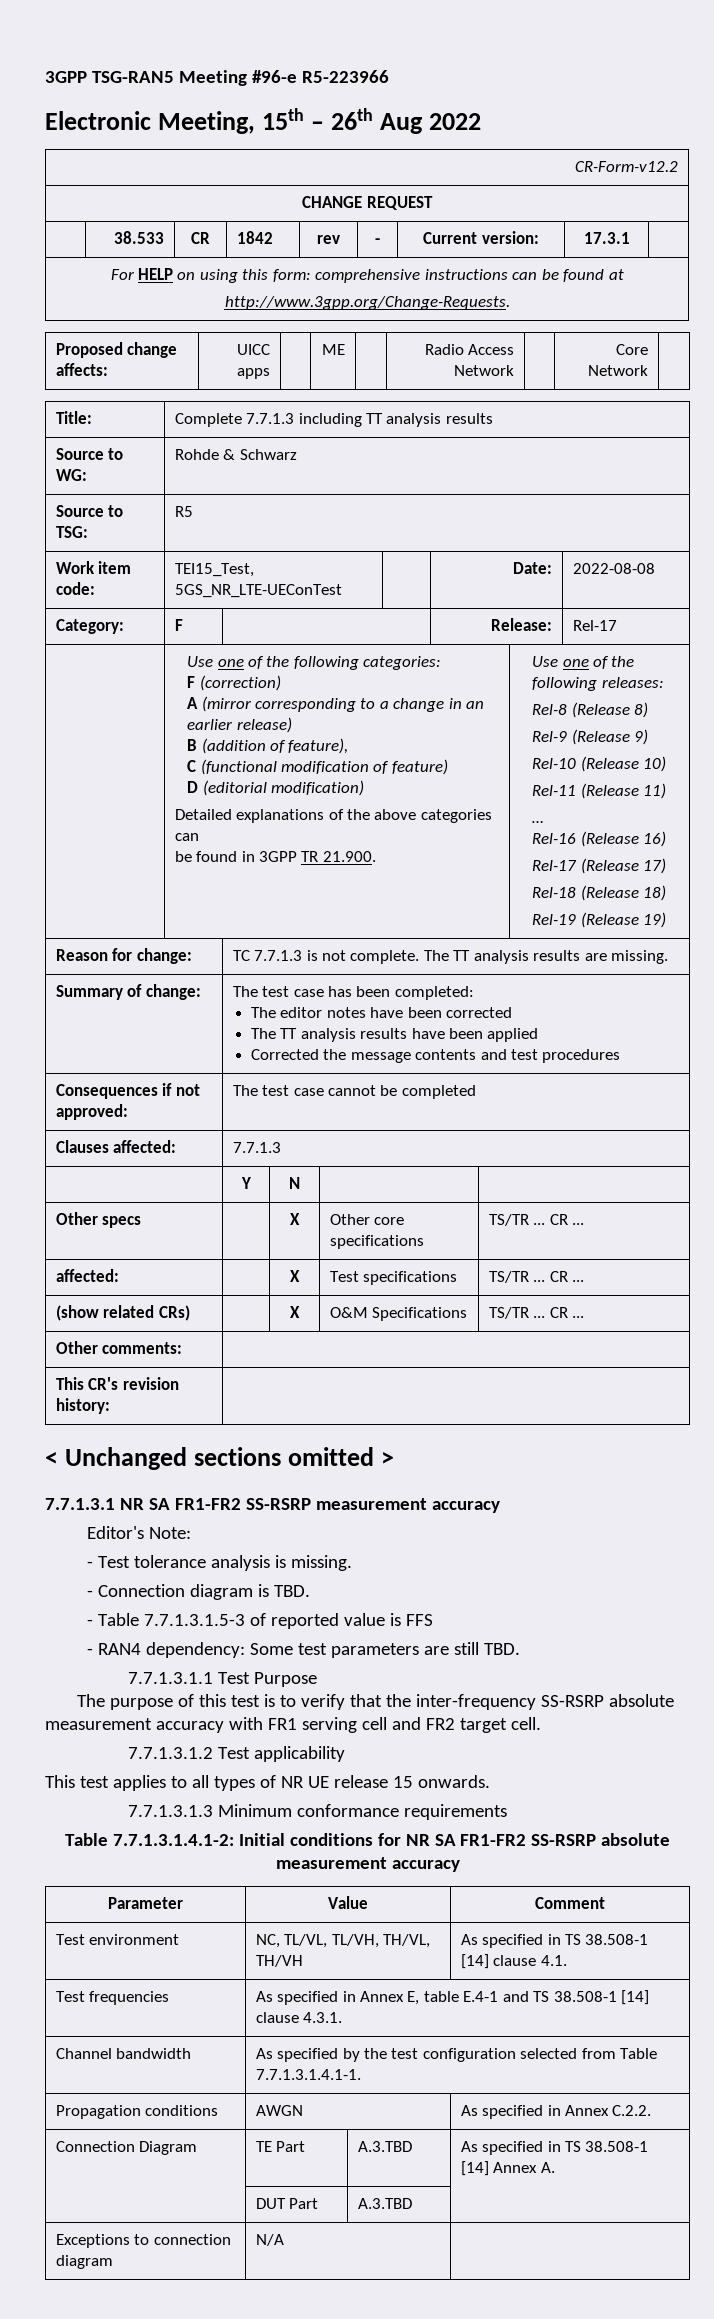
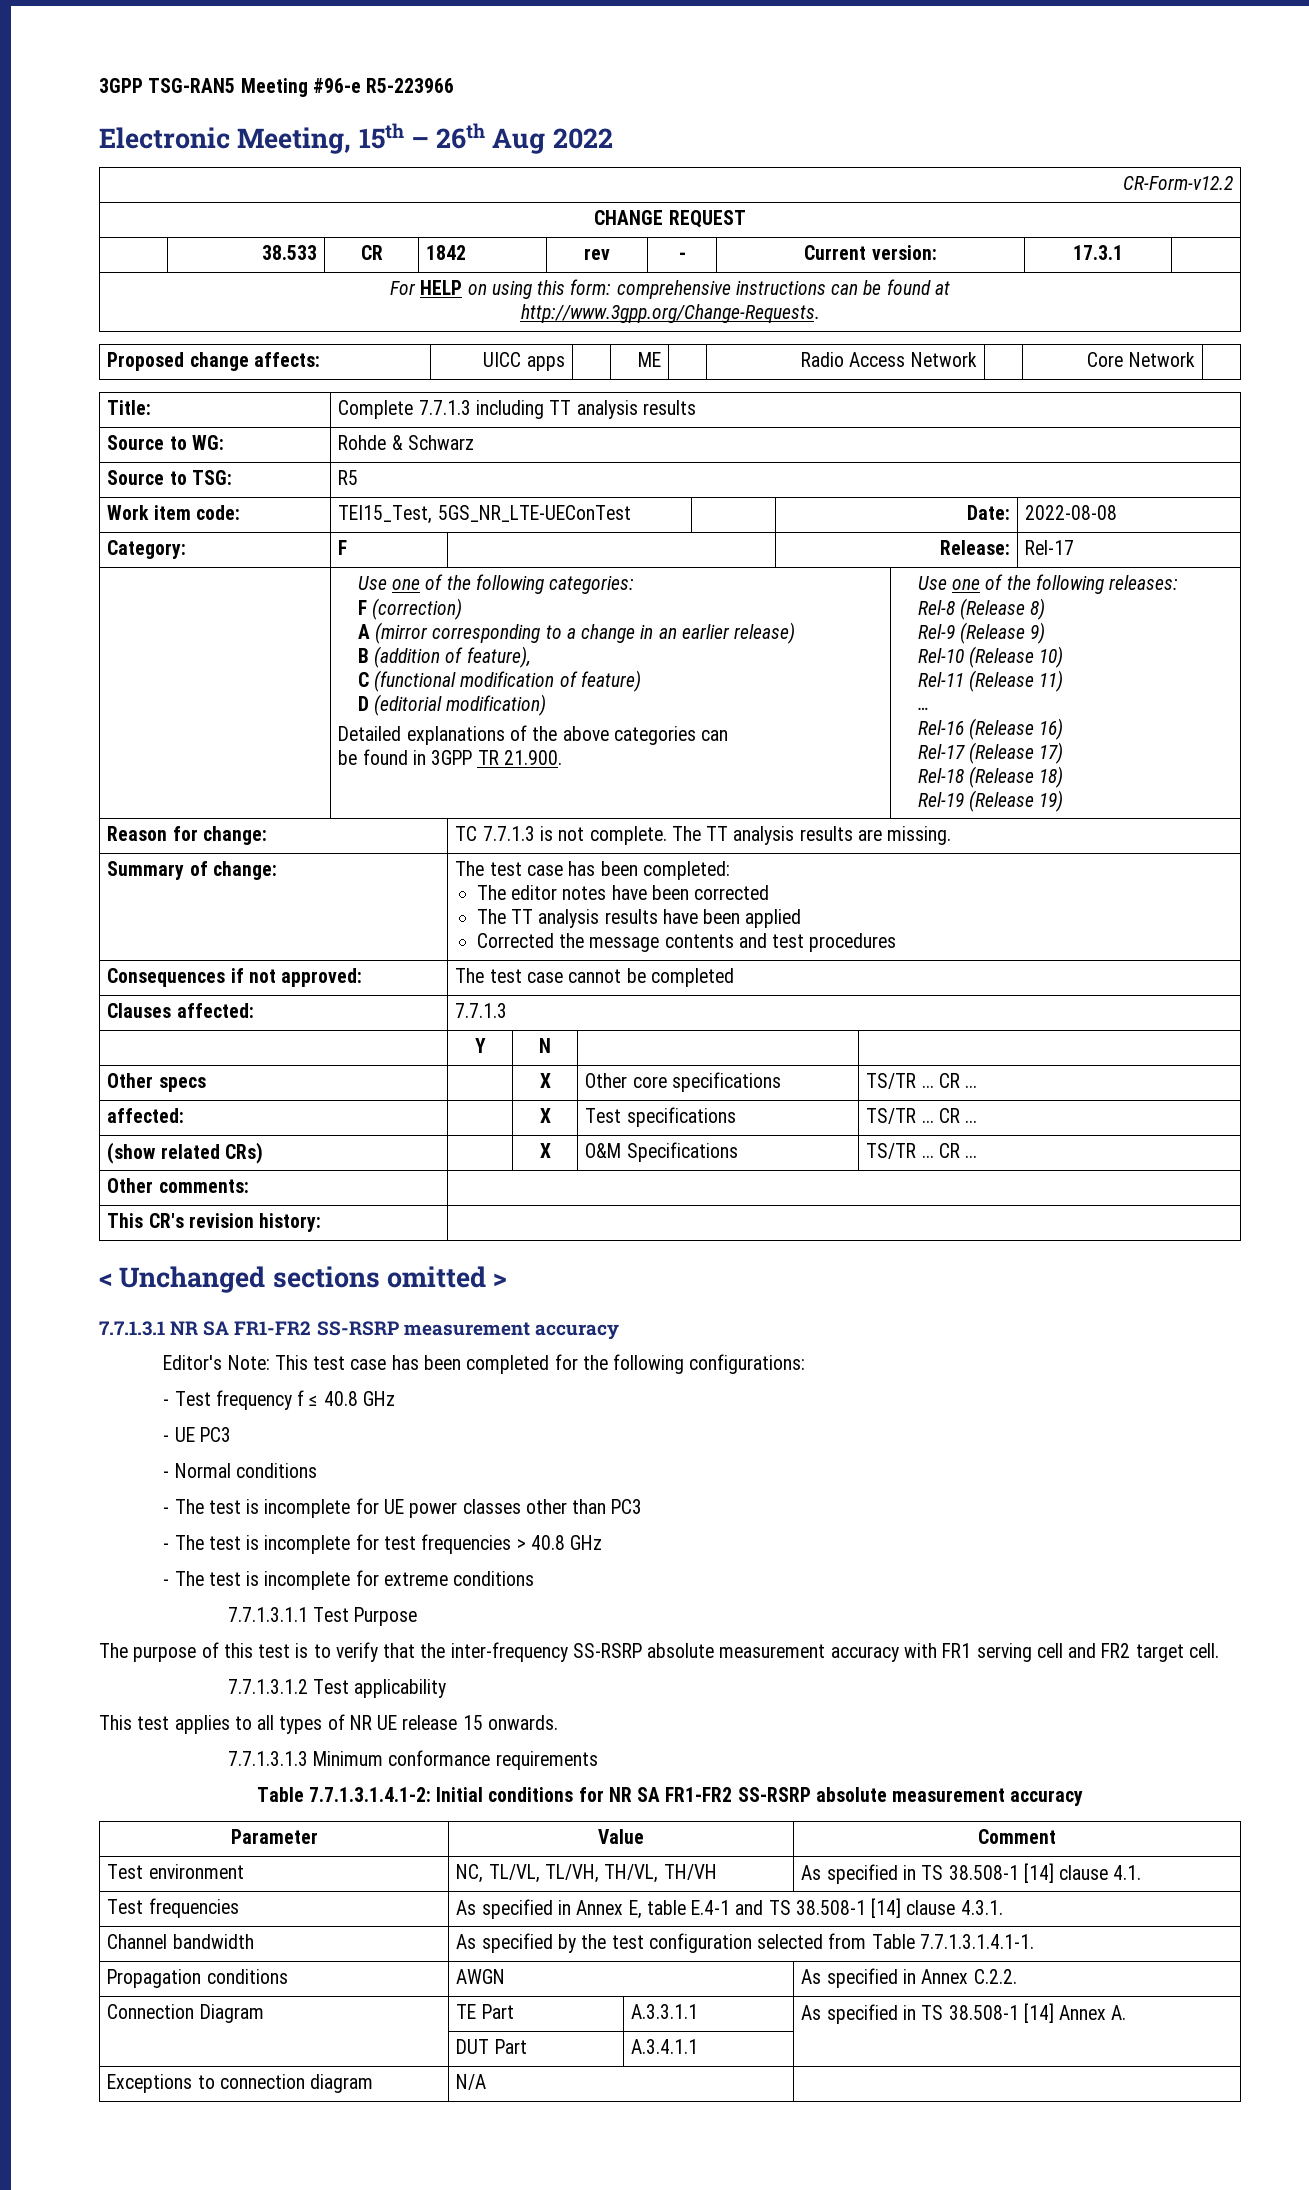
- Editor's Note:
- - Test tolerance analysis is missing.
- - Connection diagram is TBD.
- - Table 7.7.1.3.1.5-3 of reported value is FFS
- - RAN4 dependency: Some test parameters are still TBD.
+ Editor's Note: This test case has been completed for the following configurations:
+ - Test frequency f ≤ 40.8 GHz
+ - UE PC3
+ - Normal conditions
+ - The test is incomplete for UE power classes other than PC3
+ - The test is incomplete for test frequencies > 40.8 GHz
+ - The test is incomplete for extreme conditions
- Connection Diagram | TE Part | A.3.TBD | As specified in TS 38.508-1 [14] Annex A.
+ Connection Diagram | TE Part | A.3.3.1.1 | As specified in TS 38.508-1 [14] Annex A.
- | DUT Part | A.3.TBD |
+ | DUT Part | A.3.4.1.1 |

